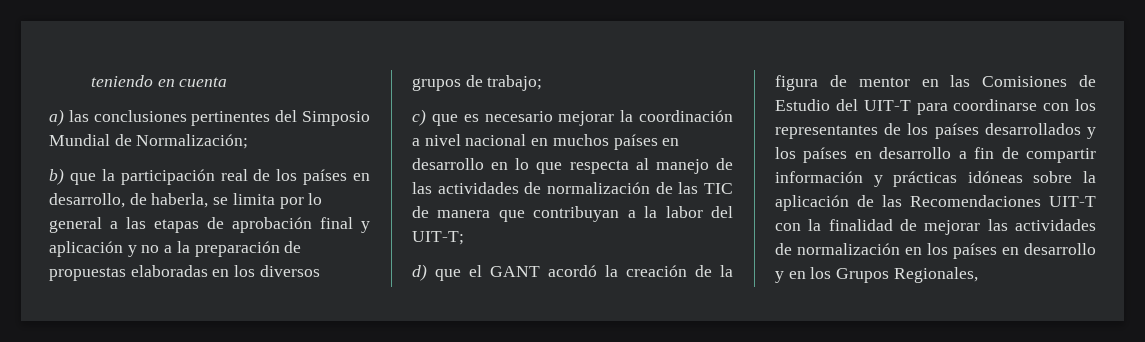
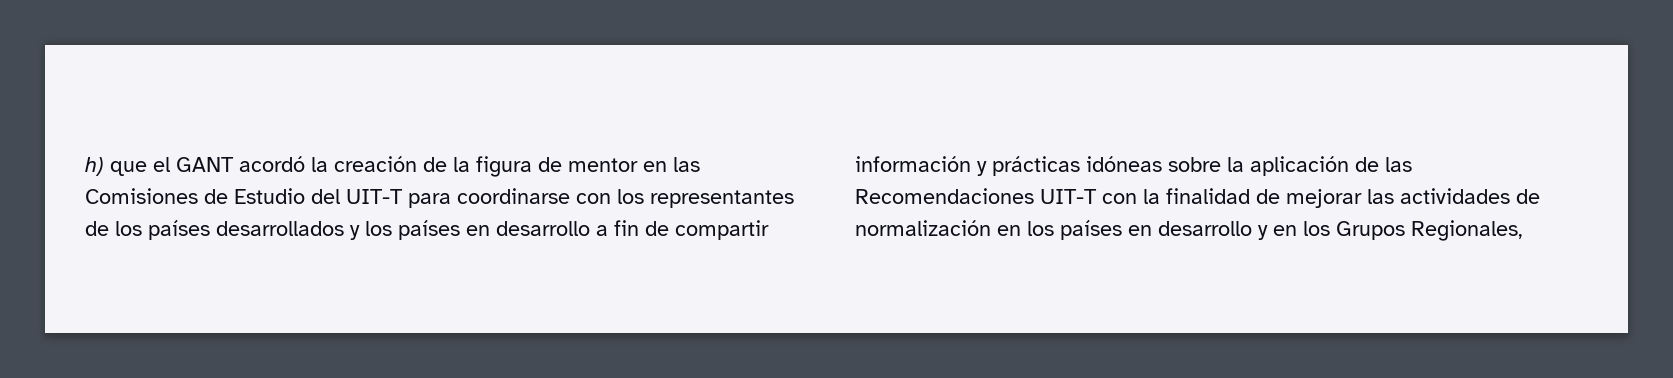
- teniendo en cuenta
- a) las conclusiones pertinentes del Simposio Mundial de Normalización;
- b) que la participación real de los países en desarrollo, de haberla, se limita por lo general a las etapas de aprobación final y aplicación y no a la preparación de propuestas elaboradas en los diversos grupos de trabajo;
- c) que es necesario mejorar la coordinación a nivel nacional en muchos países en desarrollo en lo que respecta al manejo de las actividades de normalización de las TIC de manera que contribuyan a la labor del UIT-T;
- d) que el GANT acordó la creación de la figura de mentor en las Comisiones de Estudio del UIT-T para coordinarse con los representantes de los países desarrollados y los países en desarrollo a fin de compartir información y prácticas idóneas sobre la aplicación de las Recomendaciones UIT-T con la finalidad de mejorar las actividades de normalización en los países en desarrollo y en los Grupos Regionales,
+ h) que el GANT acordó la creación de la figura de mentor en las Comisiones de Estudio del UIT-T para coordinarse con los representantes de los países desarrollados y los países en desarrollo a fin de compartir información y prácticas idóneas sobre la aplicación de las Recomendaciones UIT-T con la finalidad de mejorar las actividades de normalización en los países en desarrollo y en los Grupos Regionales,

